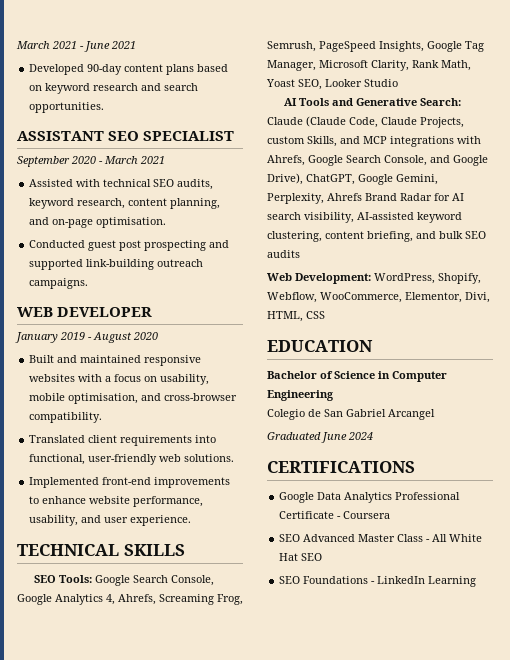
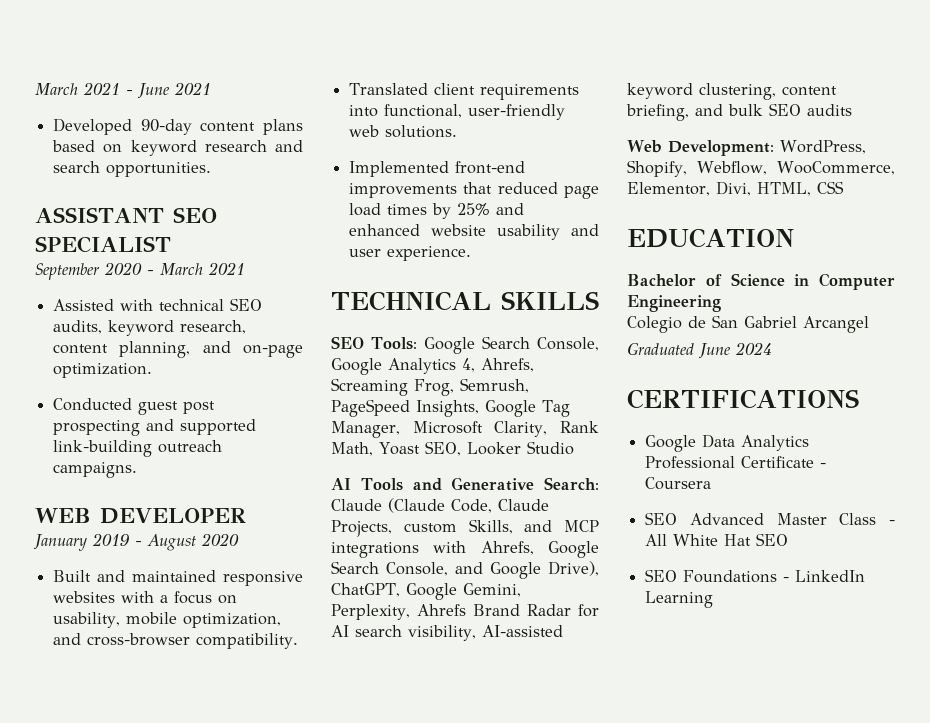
- Assisted with technical SEO audits, keyword research, content planning, and on-page optimisation.
+ Assisted with technical SEO audits, keyword research, content planning, and on-page optimization.
- Built and maintained responsive websites with a focus on usability, mobile optimisation, and cross-browser compatibility.
+ Built and maintained responsive websites with a focus on usability, mobile optimization, and cross-browser compatibility.
- Implemented front-end improvements to enhance website performance, usability, and user experience.
+ Implemented front-end improvements that reduced page load times by 25% and enhanced website usability and user experience.

